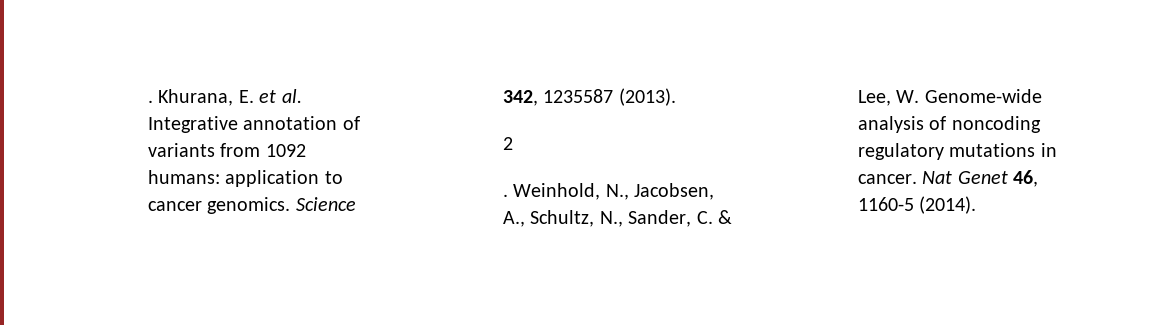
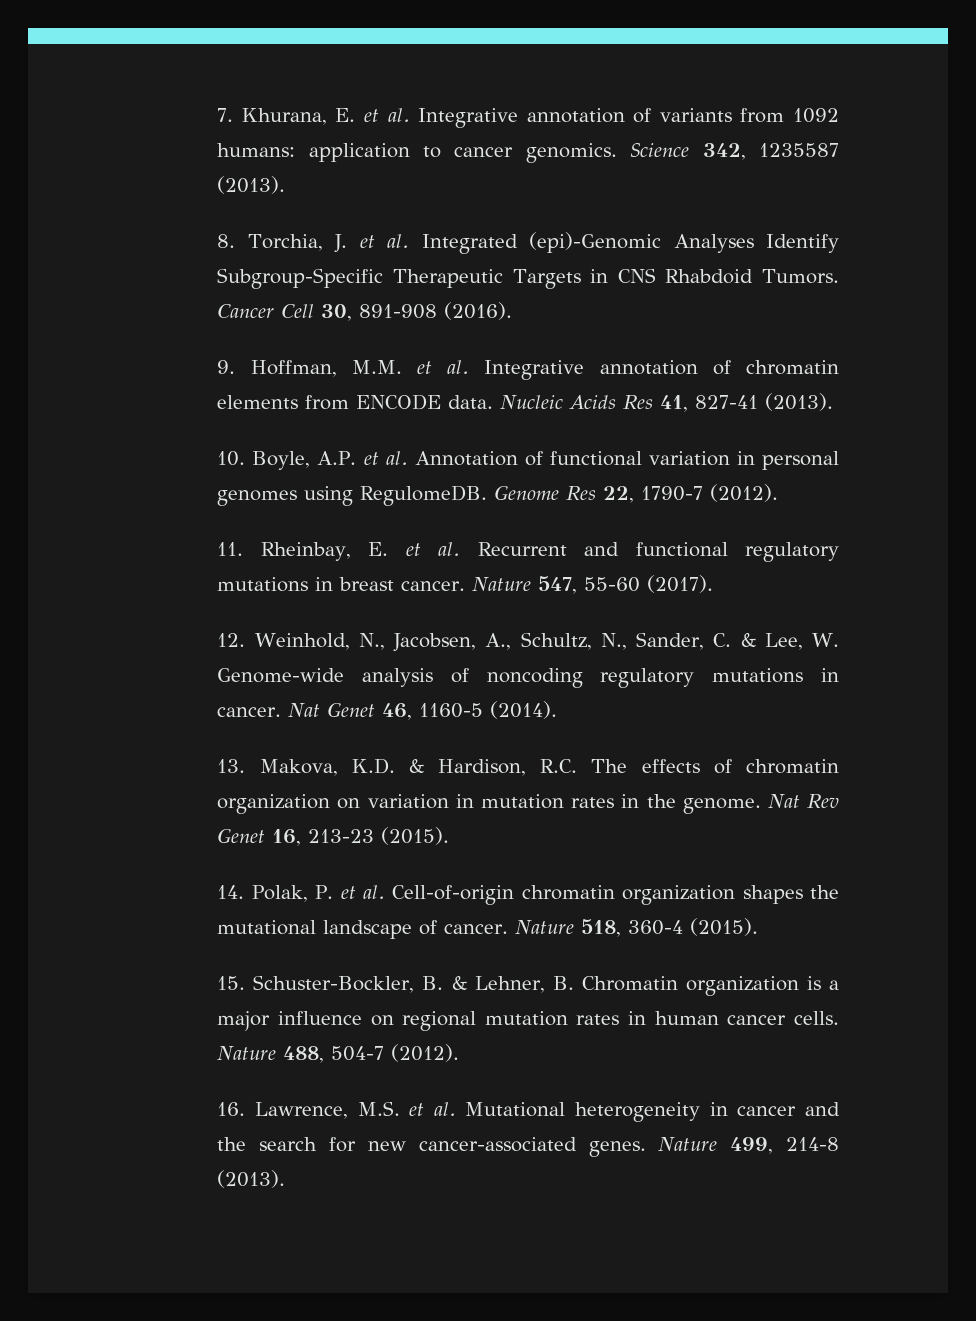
- . Khurana, E. et al. Integrative annotation of variants from 1092 humans: application to cancer genomics.
+ 7. Khurana, E. et al. Integrative annotation of variants from 1092 humans: application to cancer genomics.
- 2
- . Weinhold, N., Jacobsen, A., Schultz, N., Sander, C. & Lee, W. Genome-wide analysis of noncoding regulatory mutations in cancer.
+ 8. Torchia, J. et al. Integrated (epi)-Genomic Analyses Identify Subgroup-Specific Therapeutic Targets in CNS Rhabdoid Tumors. Cancer Cell 30, 891-908 (2016).
+ 9. Hoffman, M.M. et al. Integrative annotation of chromatin elements from ENCODE data. Nucleic Acids Res 41, 827-41 (2013).
+ 10. Boyle, A.P. et al. Annotation of functional variation in personal genomes using RegulomeDB. Genome Res 22, 1790-7 (2012).
+ 11. Rheinbay, E. et al. Recurrent and functional regulatory mutations in breast cancer. Nature 547, 55-60 (2017).
+ 12. Weinhold, N., Jacobsen, A., Schultz, N., Sander, C. & Lee, W. Genome-wide analysis of noncoding regulatory mutations in cancer.
+ 13. Makova, K.D. & Hardison, R.C. The effects of chromatin organization on variation in mutation rates in the genome. Nat Rev Genet 16, 213-23 (2015).
+ 14. Polak, P. et al. Cell-of-origin chromatin organization shapes the mutational landscape of cancer. Nature 518, 360-4 (2015).
+ 15. Schuster-Bockler, B. & Lehner, B. Chromatin organization is a major influence on regional mutation rates in human cancer cells. Nature 488, 504-7 (2012).
+ 16. Lawrence, M.S. et al. Mutational heterogeneity in cancer and the search for new cancer-associated genes. Nature 499, 214-8 (2013).

